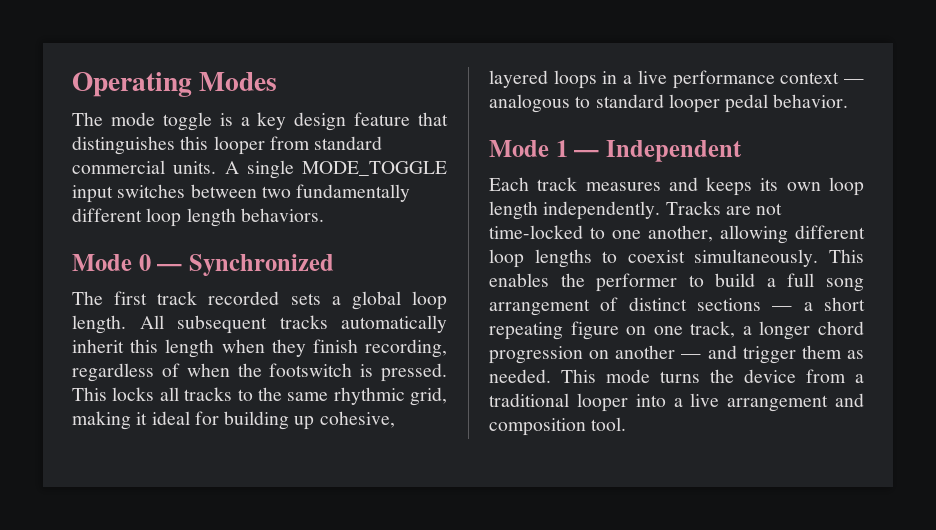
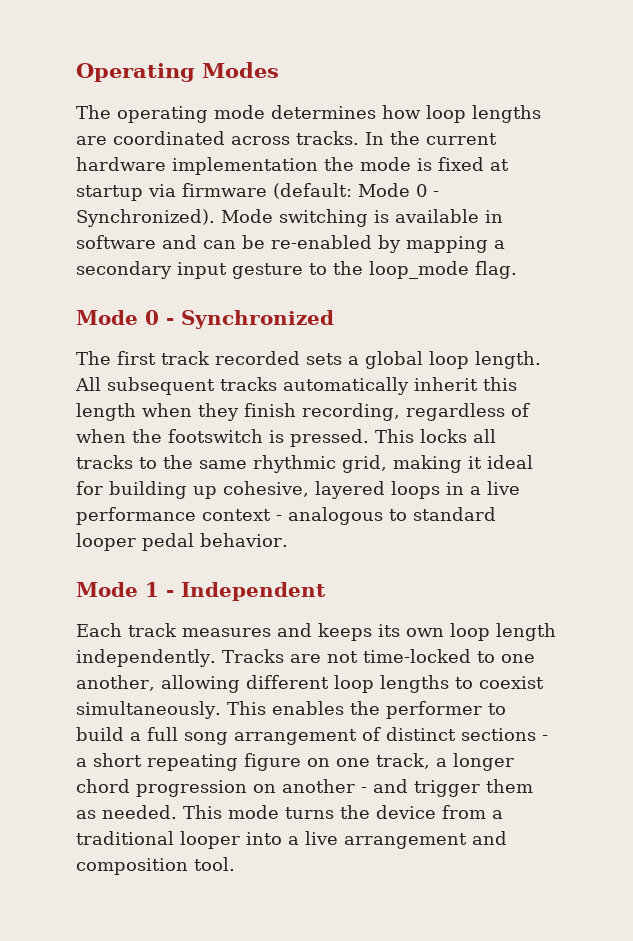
- The mode toggle is a key design feature that distinguishes this looper from standard commercial units. A single MODE_TOGGLE input switches between two fundamentally different loop length behaviors.
- Mode 0 — Synchronized
+ The operating mode determines how loop lengths are coordinated across tracks. In the current hardware implementation the mode is fixed at startup via firmware (default: Mode 0 - Synchronized). Mode switching is available in software and can be re-enabled by mapping a secondary input gesture to the loop_mode flag.
+ Mode 0 - Synchronized
- This locks all tracks to the same rhythmic grid, making it ideal for building up cohesive, layered loops in a live performance context — analogous to standard looper pedal behavior.
+ This locks all tracks to the same rhythmic grid, making it ideal for building up cohesive, layered loops in a live performance context - analogous to standard looper pedal behavior.
- Mode 1 — Independent
+ Mode 1 - Independent
- This enables the performer to build a full song arrangement of distinct sections — a short repeating figure on one track, a longer chord progression on another — and trigger them as needed.
+ This enables the performer to build a full song arrangement of distinct sections - a short repeating figure on one track, a longer chord progression on another - and trigger them as needed.

